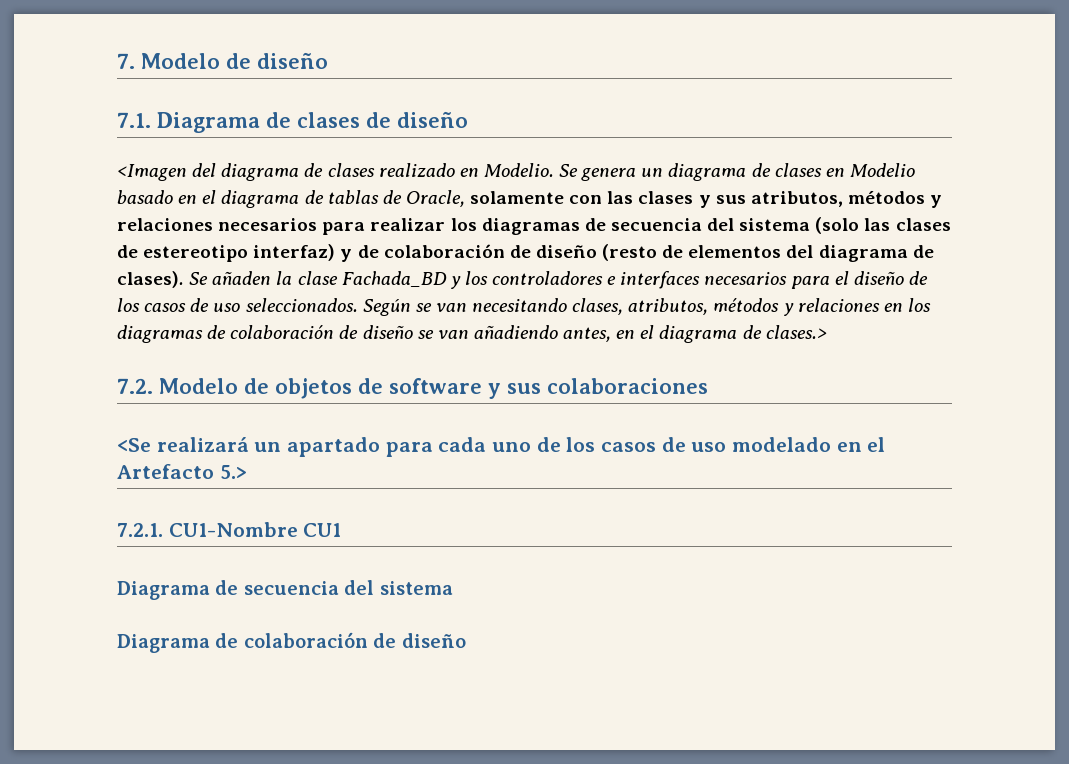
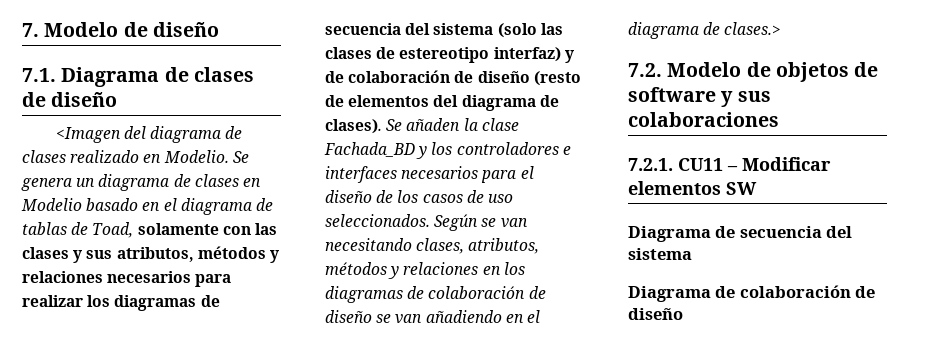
- Se genera un diagrama de clases en Modelio basado en el diagrama de tablas de Oracle, solamente con las clases y sus atributos, métodos y relaciones necesarios para realizar los diagramas de secuencia del sistema (solo las clases de estereotipo interfaz) y de colaboración de diseño (resto de elementos del diagrama de clases).
+ Se genera un diagrama de clases en Modelio basado en el diagrama de tablas de Toad, solamente con las clases y sus atributos, métodos y relaciones necesarios para realizar los diagramas de secuencia del sistema (solo las clases de estereotipo interfaz) y de colaboración de diseño (resto de elementos del diagrama de clases).
- Según se van necesitando clases, atributos, métodos y relaciones en los diagramas de colaboración de diseño se van añadiendo antes, en el diagrama de clases.>
+ Según se van necesitando clases, atributos, métodos y relaciones en los diagramas de colaboración de diseño se van añadiendo en el diagrama de clases.>
- <Se realizará un apartado para cada uno de los casos de uso modelado en el Artefacto 5.>
- 7.2.1. CU1-Nombre CU1
+ 7.2.1. CU11 – Modificar elementos SW

